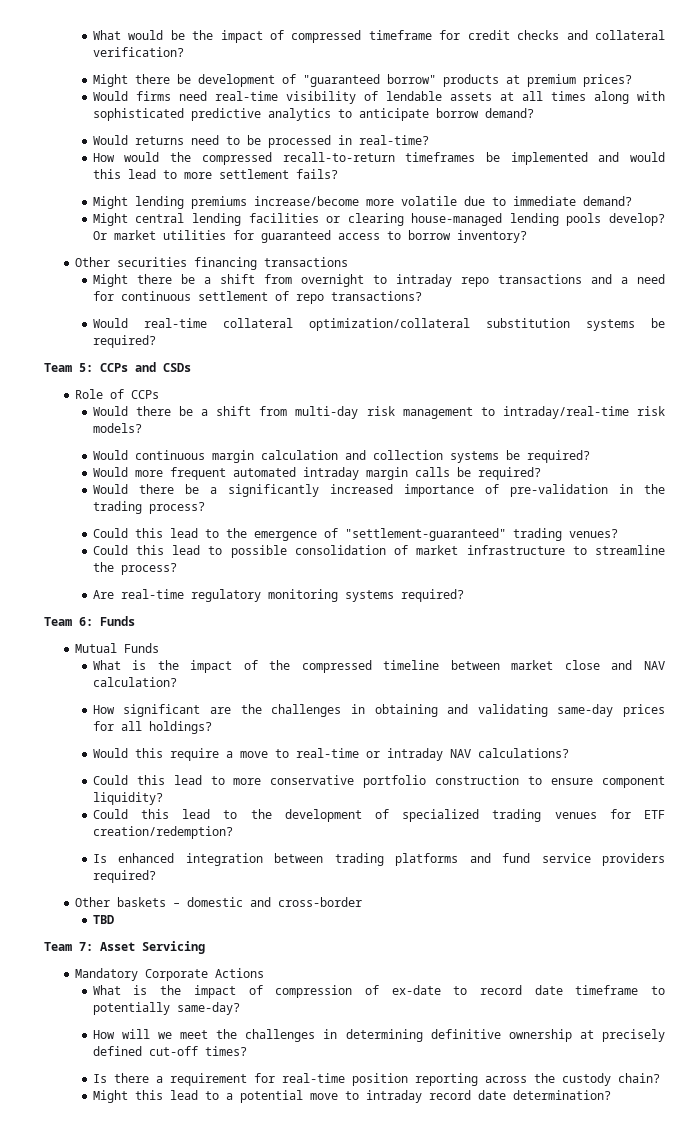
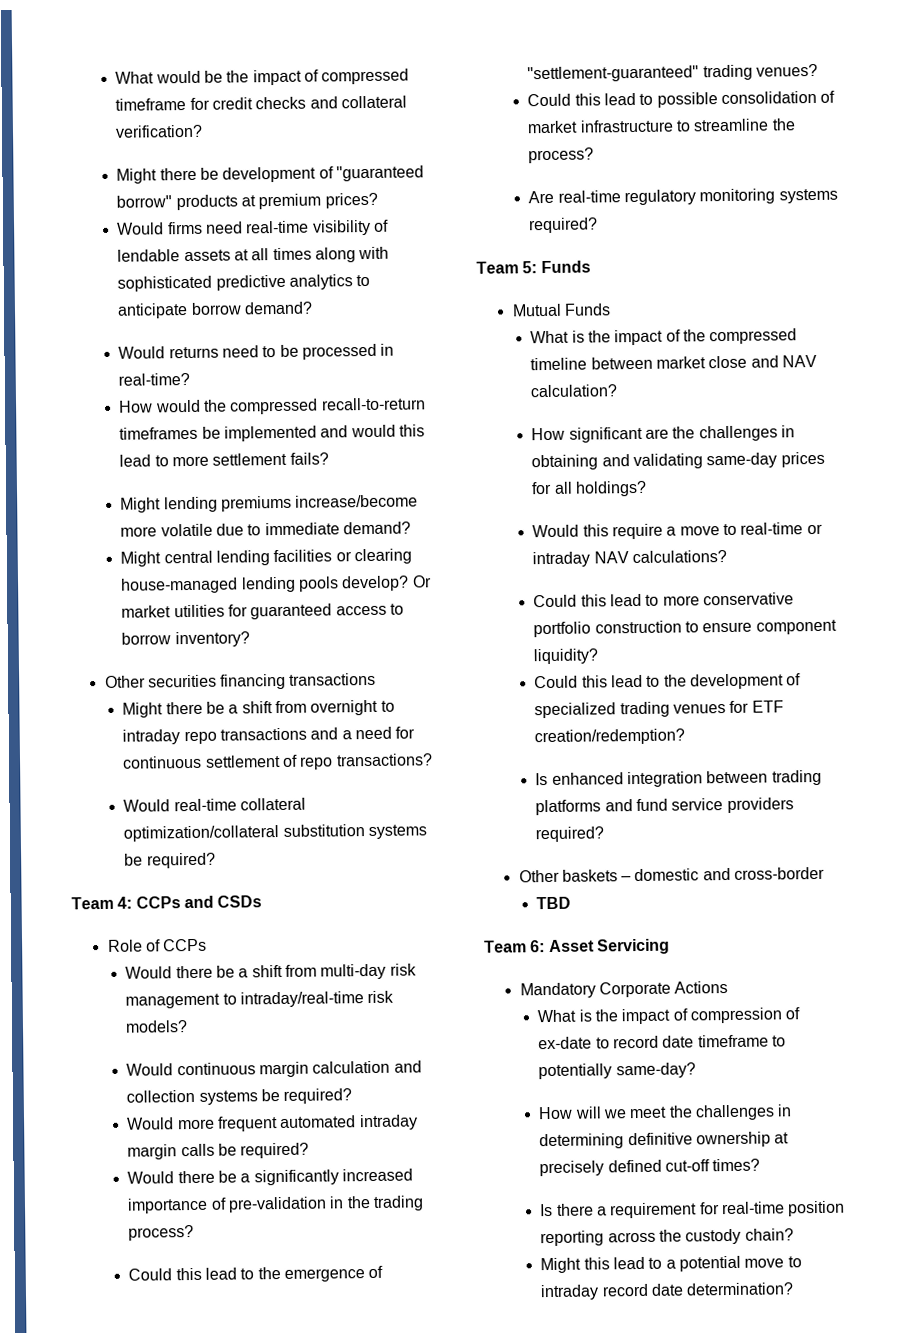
- Team 5: CCPs and CSDs
+ Team 4: CCPs and CSDs
- Team 6: Funds
+ Team 5: Funds
- Team 7: Asset Servicing
+ Team 6: Asset Servicing

